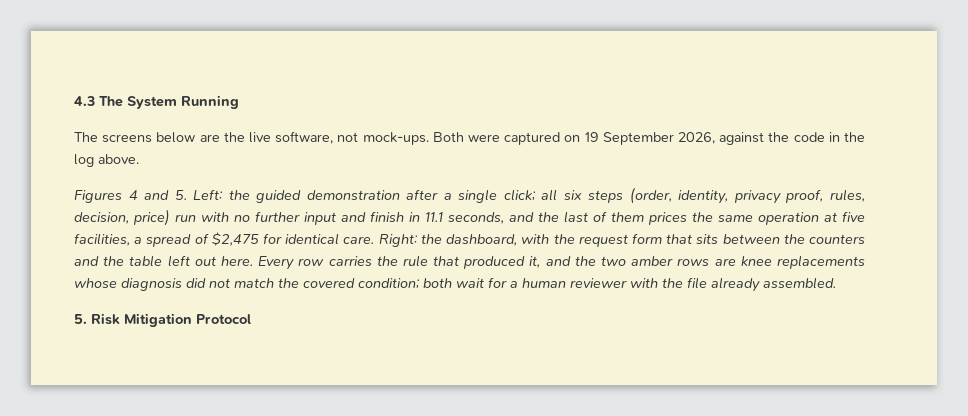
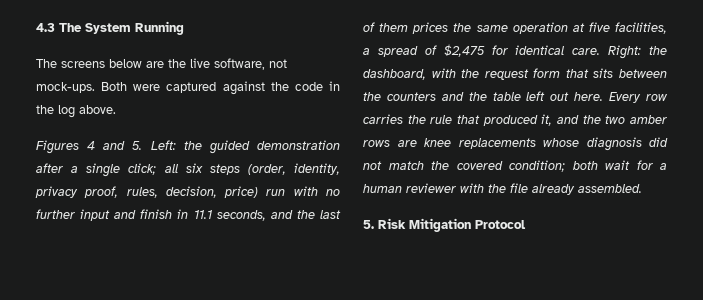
- Both were captured on 19 September 2026, against the code in the log above.
+ Both were captured against the code in the log above.

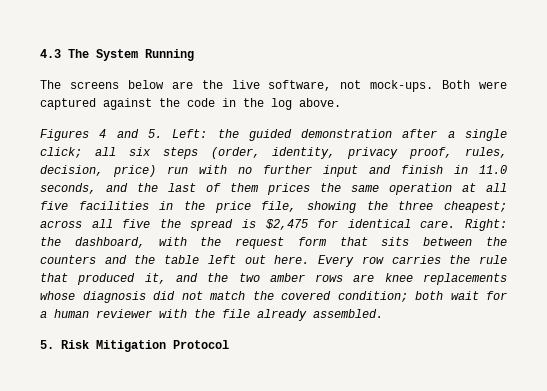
- Figures 4 and 5. Left: the guided demonstration after a single click; all six steps (order, identity, privacy proof, rules, decision, price) run with no further input and finish in 11.1 seconds, and the last of them prices the same operation at five facilities, a spread of $2,475 for identical care.
+ Figures 4 and 5. Left: the guided demonstration after a single click; all six steps (order, identity, privacy proof, rules, decision, price) run with no further input and finish in 11.0 seconds, and the last of them prices the same operation at all five facilities in the price file, showing the three cheapest; across all five the spread is $2,475 for identical care.

